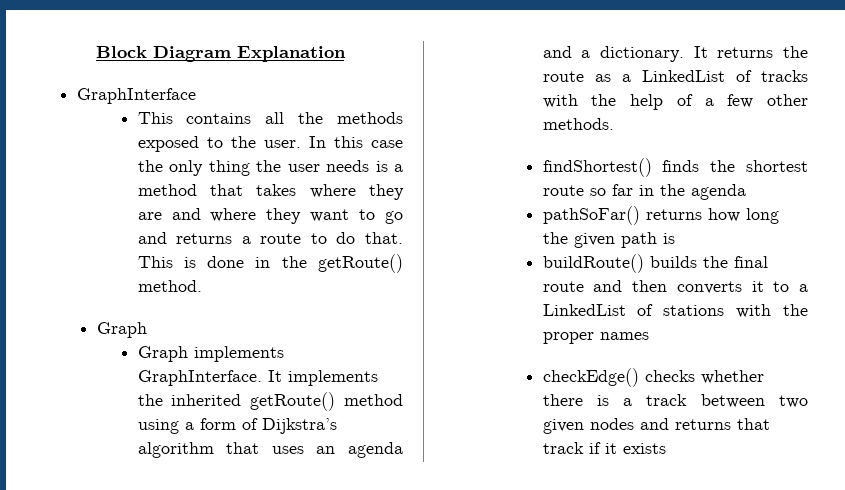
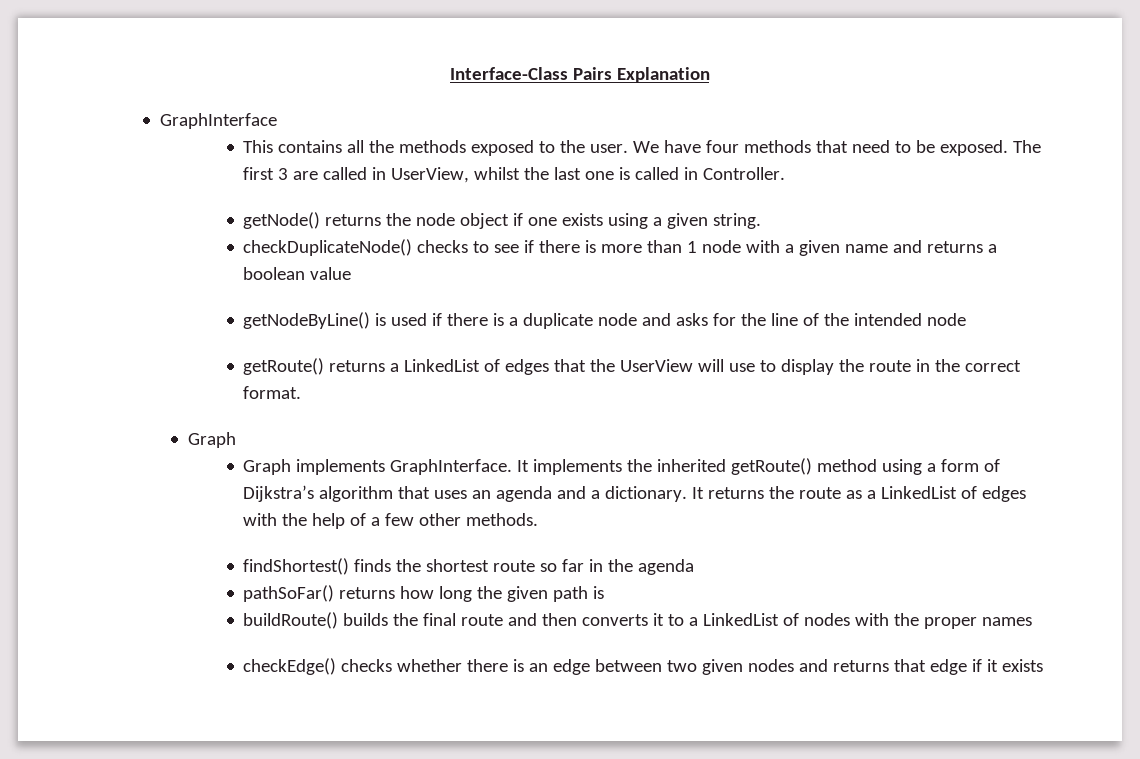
- Block Diagram Explanation
+ Interface-Class Pairs Explanation
- In this case the only thing the user needs is a method that takes where they are and where they want to go and returns a route to do that. This is done in the getRoute() method.
+ We have four methods that need to be exposed. The first 3 are called in UserView, whilst the last one is called in Controller.
+ getNode() returns the node object if one exists using a given string.
+ checkDuplicateNode() checks to see if there is more than 1 node with a given name and returns a boolean value
+ getNodeByLine() is used if there is a duplicate node and asks for the line of the intended node
+ getRoute() returns a LinkedList of edges that the UserView will use to display the route in the correct format.
- It returns the route as a LinkedList of tracks with the help of a few other methods.
+ It returns the route as a LinkedList of edges with the help of a few other methods.
- buildRoute() builds the final route and then converts it to a LinkedList of stations with the proper names
+ buildRoute() builds the final route and then converts it to a LinkedList of nodes with the proper names
- checkEdge() checks whether there is a track between two given nodes and returns that track if it exists
+ checkEdge() checks whether there is an edge between two given nodes and returns that edge if it exists

